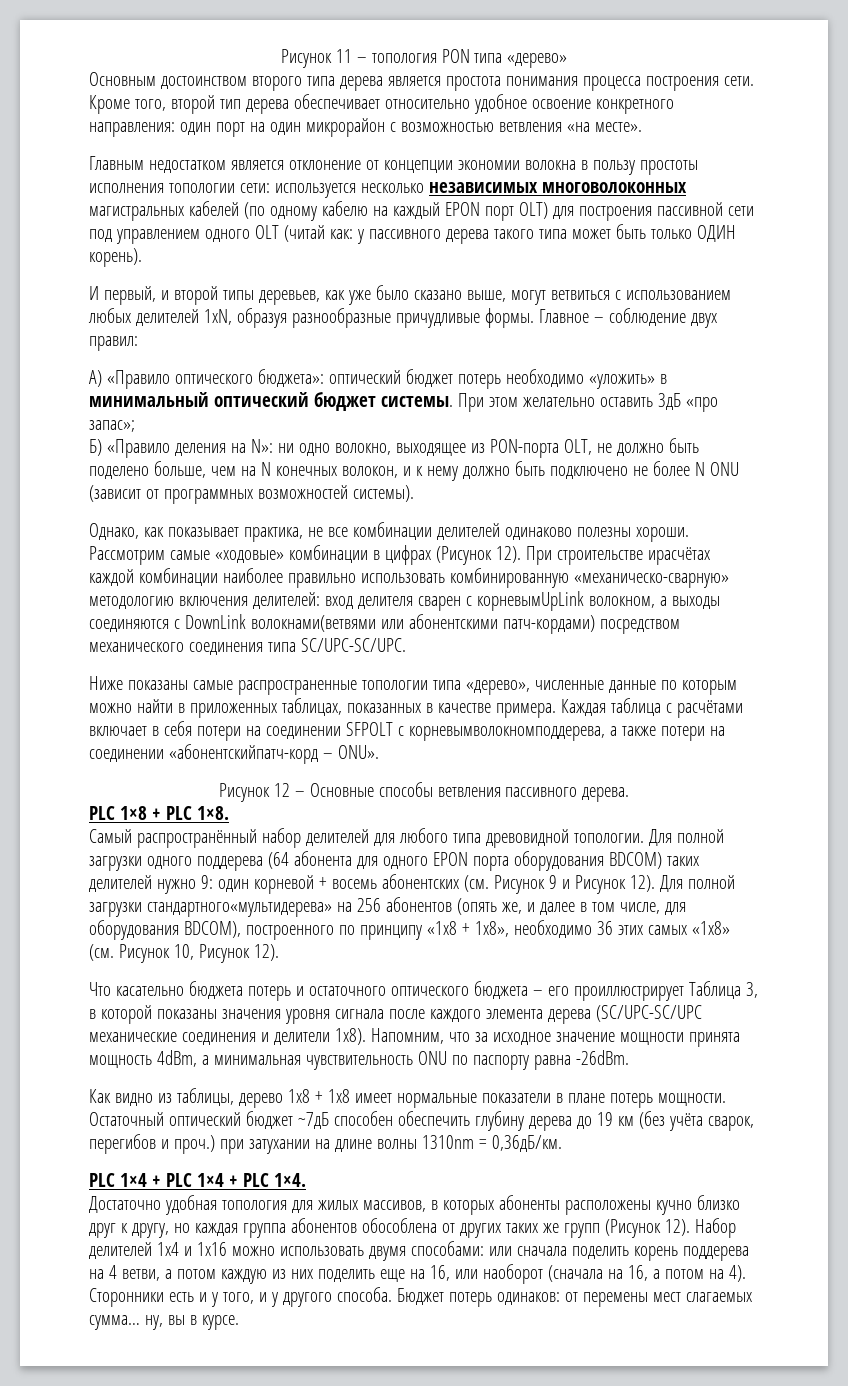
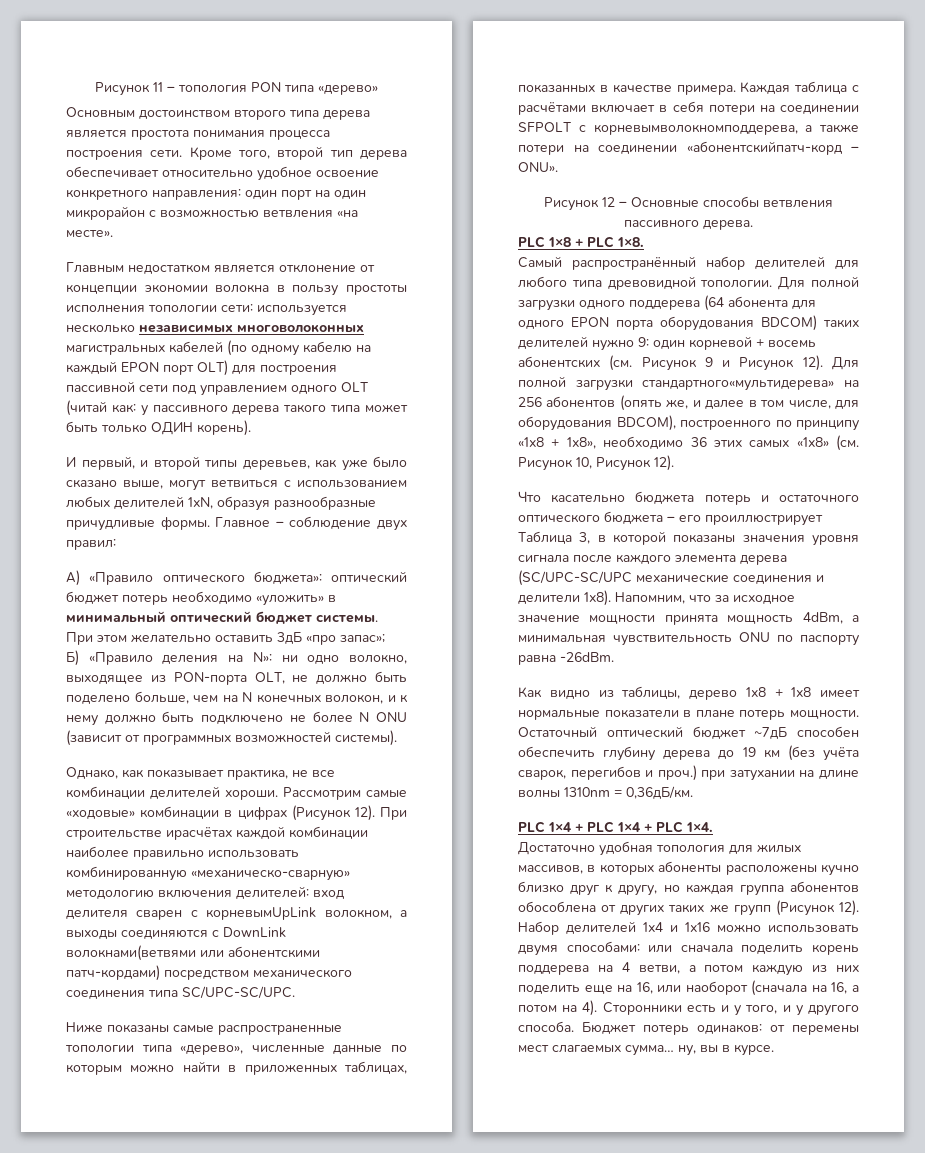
- Однако, как показывает практика, не все комбинации делителей одинаково полезны хороши.
+ Однако, как показывает практика, не все комбинации делителей хороши.

